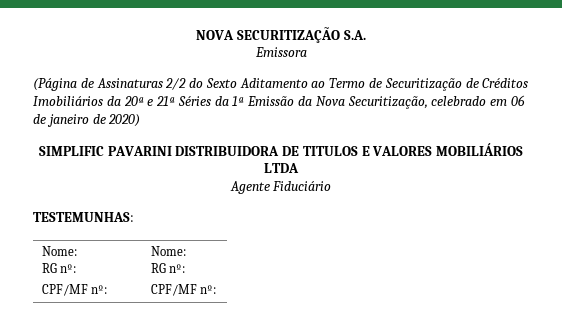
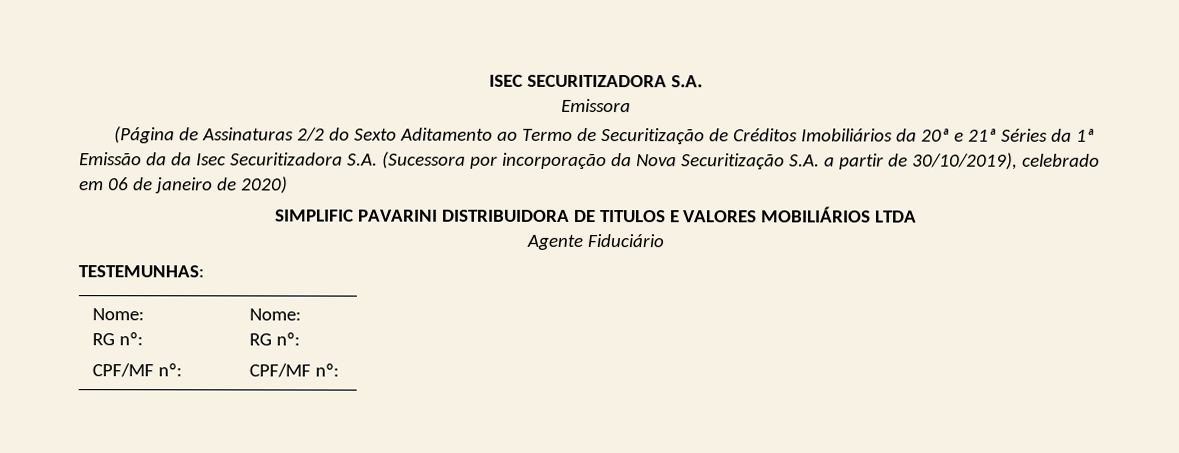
- NOVA SECURITIZAÇÃO S.A.
+ ISEC SECURITIZADORA S.A.
- (Página de Assinaturas 2/2 do Sexto Aditamento ao Termo de Securitização de Créditos Imobiliários da 20ª e 21ª Séries da 1ª Emissão da Nova Securitização, celebrado em 06 de janeiro de 2020)
+ (Página de Assinaturas 2/2 do Sexto Aditamento ao Termo de Securitização de Créditos Imobiliários da 20ª e 21ª Séries da 1ª Emissão da da Isec Securitizadora S.A. (Sucessora por incorporação da Nova Securitização S.A. a partir de 30/10/2019), celebrado em 06 de janeiro de 2020)

